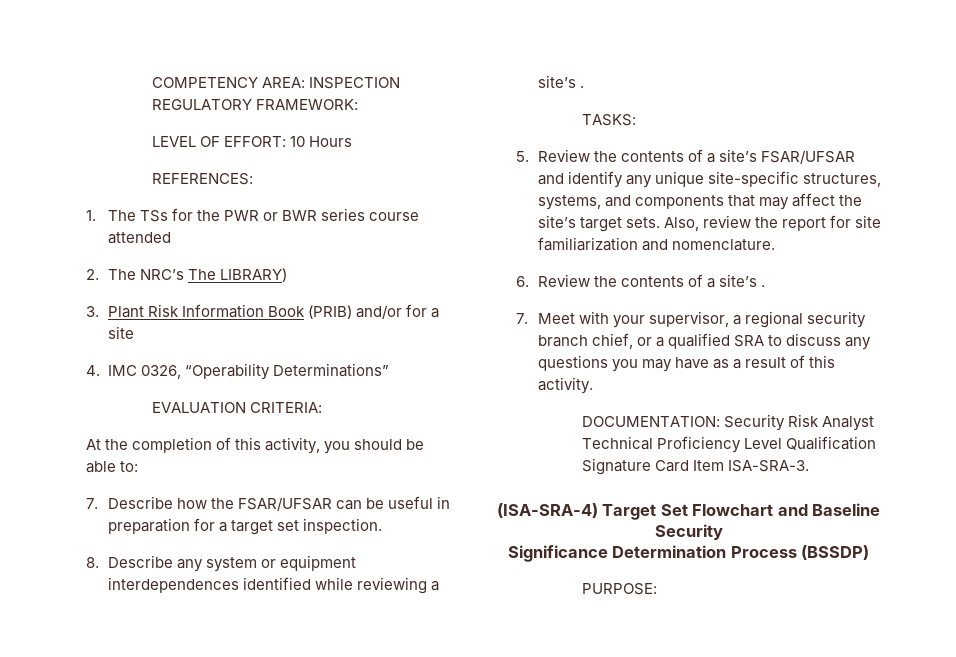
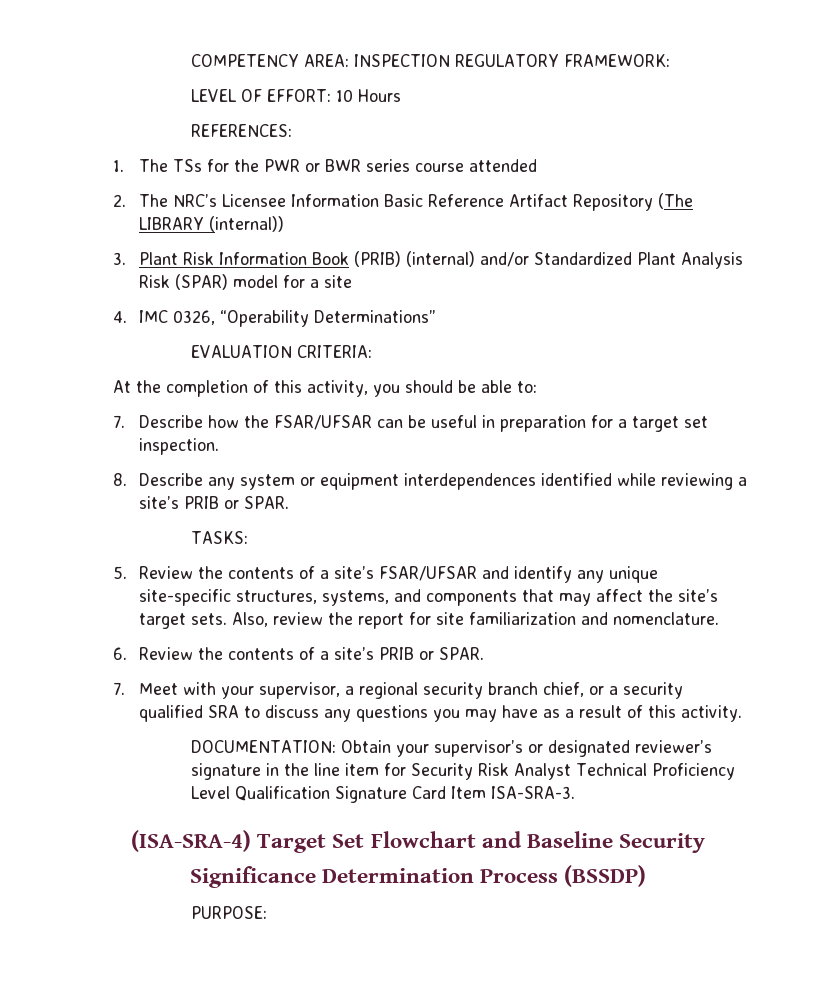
- 2. The NRC’s The LIBRARY)
+ 2. The NRC’s Licensee Information Basic Reference Artifact Repository (The LIBRARY (internal))
- 3. Plant Risk Information Book (PRIB) and/or for a site
+ 3. Plant Risk Information Book (PRIB) (internal) and/or Standardized Plant Analysis Risk (SPAR) model for a site
- 8. Describe any system or equipment interdependences identified while reviewing a site’s .
+ 8. Describe any system or equipment interdependences identified while reviewing a site’s PRIB or SPAR.
- 6. Review the contents of a site’s .
+ 6. Review the contents of a site’s PRIB or SPAR.
- 7. Meet with your supervisor, a regional security branch chief, or a qualified SRA to discuss any questions you may have as a result of this activity.
+ 7. Meet with your supervisor, a regional security branch chief, or a security qualified SRA to discuss any questions you may have as a result of this activity.
- DOCUMENTATION: Security Risk Analyst Technical Proficiency Level Qualification Signature Card Item ISA-SRA-3.
+ DOCUMENTATION: Obtain your supervisor’s or designated reviewer’s signature in the line item for Security Risk Analyst Technical Proficiency Level Qualification Signature Card Item ISA-SRA-3.

